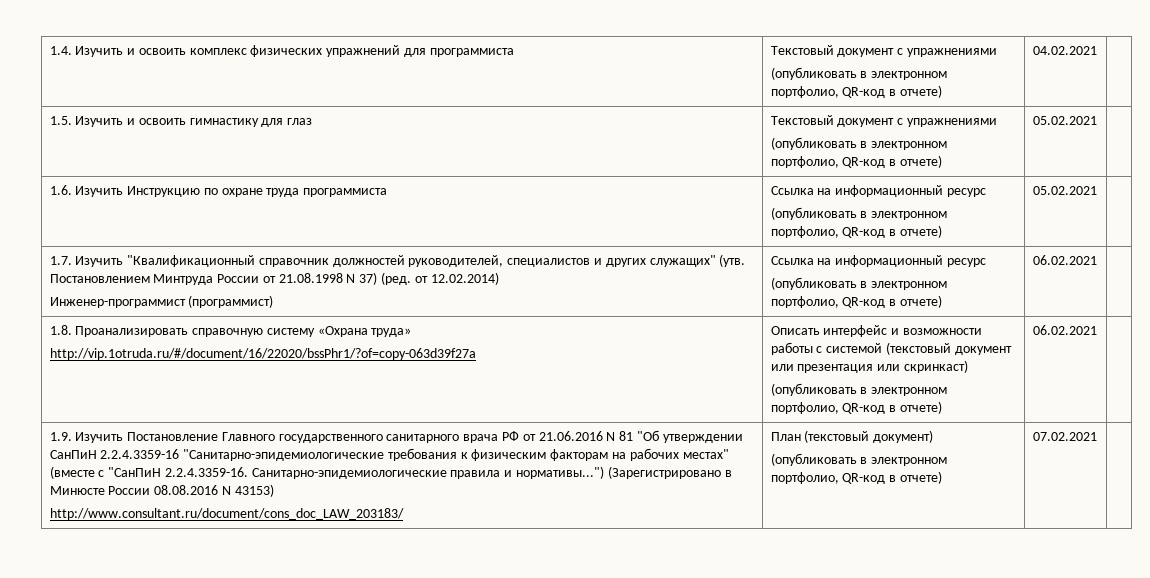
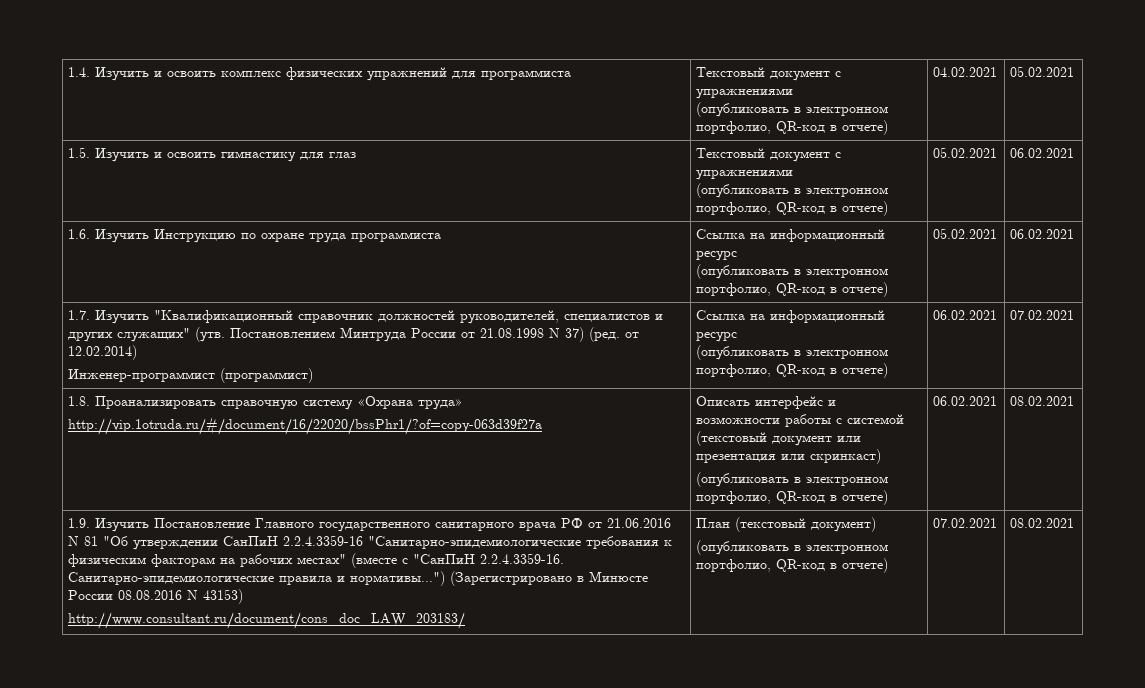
  1.4. Изучить и освоить комплекс физических упражнений для программиста | Текстовый документ с упражнениями
- (опубликовать в электронном портфолио, QR-код в отчете) | 04.02.2021 |
+ (опубликовать в электронном портфолио, QR-код в отчете) | 04.02.2021 | 05.02.2021
  1.5. Изучить и освоить гимнастику для глаз | Текстовый документ с упражнениями
- (опубликовать в электронном портфолио, QR-код в отчете) | 05.02.2021 |
+ (опубликовать в электронном портфолио, QR-код в отчете) | 05.02.2021 | 06.02.2021
  1.6. Изучить Инструкцию по охране труда программиста | Ссылка на информационный ресурс
- (опубликовать в электронном портфолио, QR-код в отчете) | 05.02.2021 |
+ (опубликовать в электронном портфолио, QR-код в отчете) | 05.02.2021 | 06.02.2021
  1.7. Изучить "Квалификационный справочник должностей руководителей, специалистов и других служащих" (утв. Постановлением Минтруда России от 21.08.1998 N 37) (ред. от 12.02.2014)
  Инженер-программист (программист) | Ссылка на информационный ресурс
- (опубликовать в электронном портфолио, QR-код в отчете) | 06.02.2021 |
+ (опубликовать в электронном портфолио, QR-код в отчете) | 06.02.2021 | 07.02.2021
  1.8. Проанализировать справочную систему «Охрана труда»
  http://vip.1otruda.ru/#/document/16/22020/bssPhr1/?of=copy-063d39f27a | Описать интерфейс и возможности работы с системой (текстовый документ или презентация или скринкаст)
- (опубликовать в электронном портфолио, QR-код в отчете) | 06.02.2021 |
+ (опубликовать в электронном портфолио, QR-код в отчете) | 06.02.2021 | 08.02.2021
- 07.02.2021
+ 07.02.2021 | 08.02.2021

